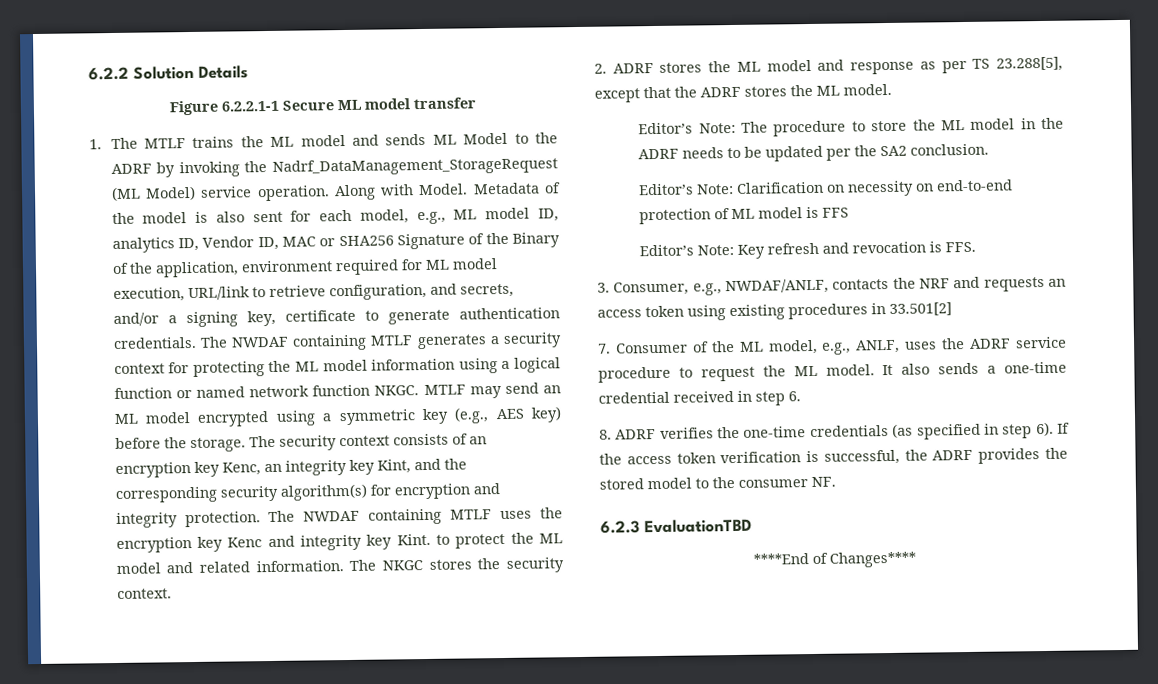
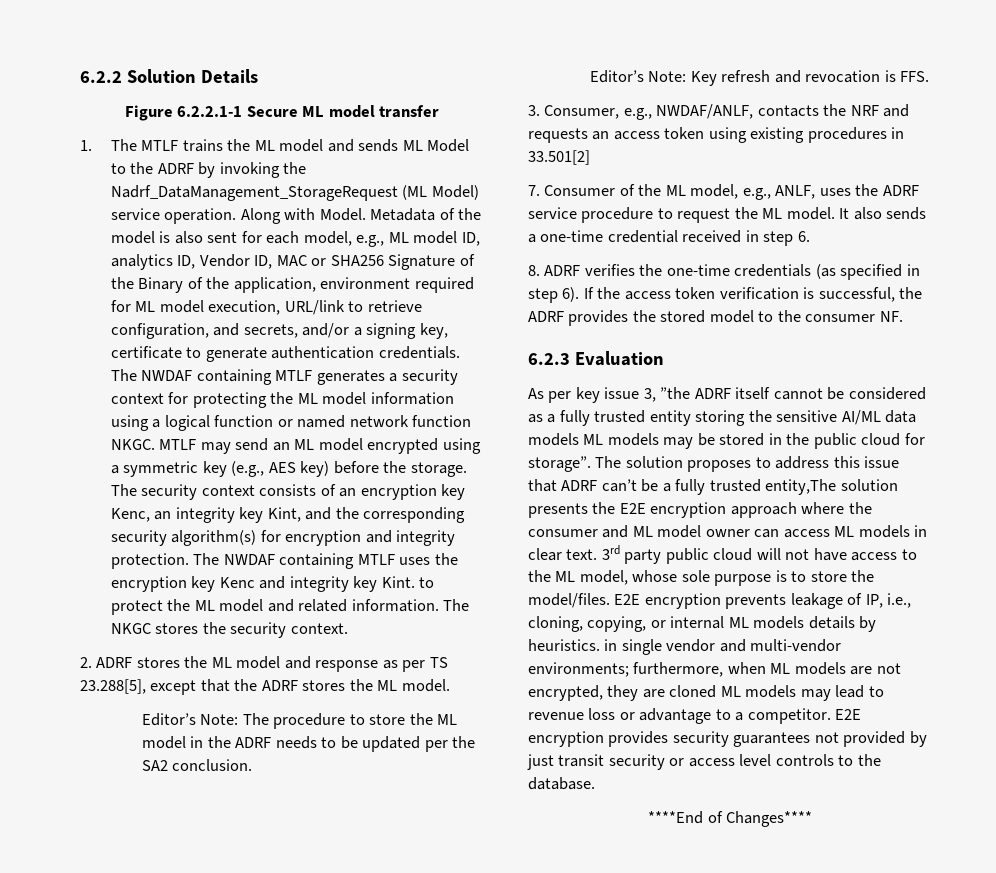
- Editor’s Note: Clarification on necessity on end-to-end protection of ML model is FFS
- 6.2.3 EvaluationTBD
+ 6.2.3 Evaluation
+ As per key issue 3, ”the ADRF itself cannot be considered as a fully trusted entity storing the sensitive AI/ML data models ML models may be stored in the public cloud for storage”. The solution proposes to address this issue that ADRF can’t be a fully trusted entity,The solution presents the E2E encryption approach where the consumer and ML model owner can access ML models in clear text. 3rd party public cloud will not have access to the ML model, whose sole purpose is to store the model/files. E2E encryption prevents leakage of IP, i.e., cloning, copying, or internal ML models details by heuristics. in single vendor and multi-vendor environments; furthermore, when ML models are not encrypted, they are cloned ML models may lead to revenue loss or advantage to a competitor. E2E encryption provides security guarantees not provided by just transit security or access level controls to the database.

